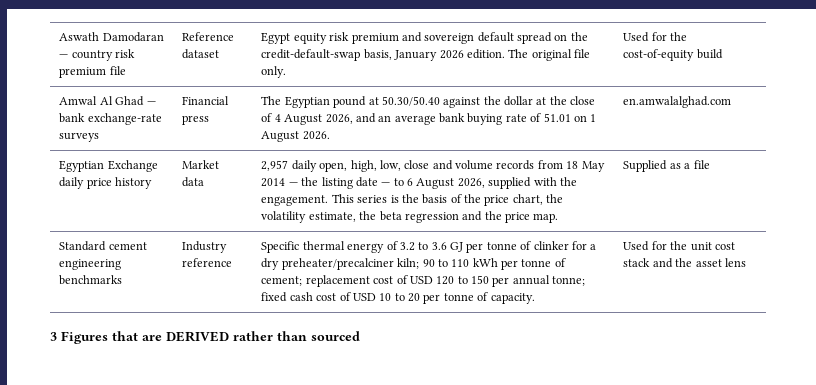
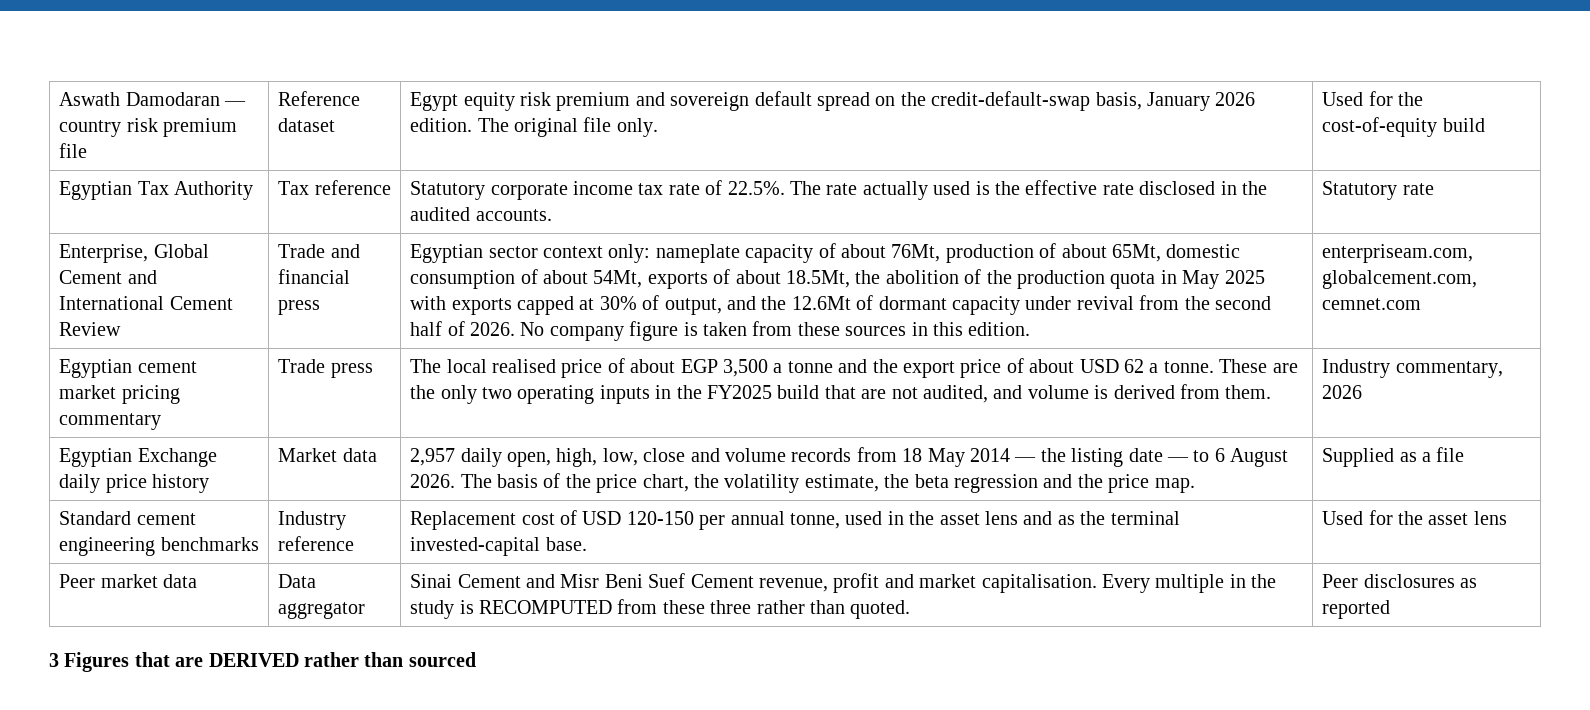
- Amwal Al Ghad — bank exchange-rate surveys | Financial press | The Egyptian pound at 50.30/50.40 against the dollar at the close of 4 August 2026, and an average bank buying rate of 51.01 on 1 August 2026. | en.amwalalghad.com
+ Egyptian Tax Authority | Tax reference | Statutory corporate income tax rate of 22.5%. The rate actually used is the effective rate disclosed in the audited accounts. | Statutory rate
+ Enterprise, Global Cement and International Cement Review | Trade and financial press | Egyptian sector context only: nameplate capacity of about 76Mt, production of about 65Mt, domestic consumption of about 54Mt, exports of about 18.5Mt, the abolition of the production quota in May 2025 with exports capped at 30% of output, and the 12.6Mt of dormant capacity under revival from the second half of 2026. No company figure is taken from these sources in this edition. | enterpriseam.com, globalcement.com, cemnet.com
+ Egyptian cement market pricing commentary | Trade press | The local realised price of about EGP 3,500 a tonne and the export price of about USD 62 a tonne. These are the only two operating inputs in the FY2025 build that are not audited, and volume is derived from them. | Industry commentary, 2026
- 2,957 daily open, high, low, close and volume records from 18 May 2014 — the listing date — to 6 August 2026, supplied with the engagement. This series is the basis of the price chart, the volatility estimate, the beta regression and the price map.
+ 2,957 daily open, high, low, close and volume records from 18 May 2014 — the listing date — to 6 August 2026. The basis of the price chart, the volatility estimate, the beta regression and the price map.
- Specific thermal energy of 3.2 to 3.6 GJ per tonne of clinker for a dry preheater/precalciner kiln; 90 to 110 kWh per tonne of cement; replacement cost of USD 120 to 150 per annual tonne; fixed cash cost of USD 10 to 20 per tonne of capacity. | Used for the unit cost stack and the asset lens
+ Replacement cost of USD 120-150 per annual tonne, used in the asset lens and as the terminal invested-capital base. | Used for the asset lens
+ Peer market data | Data aggregator | Sinai Cement and Misr Beni Suef Cement revenue, profit and market capitalisation. Every multiple in the study is RECOMPUTED from these three rather than quoted. | Peer disclosures as reported

